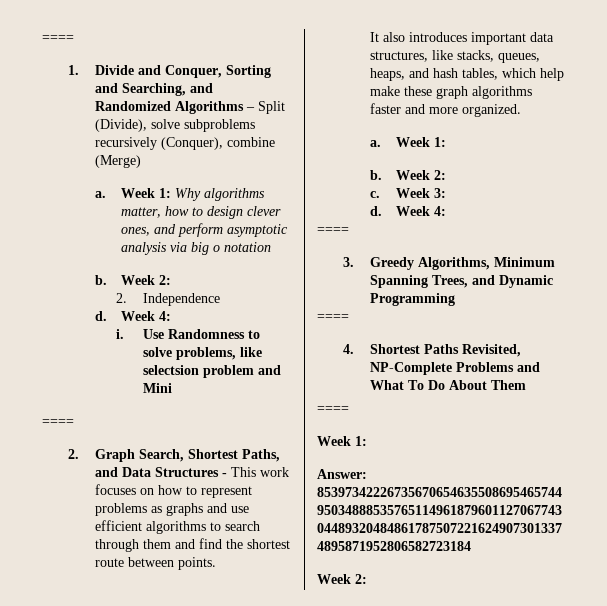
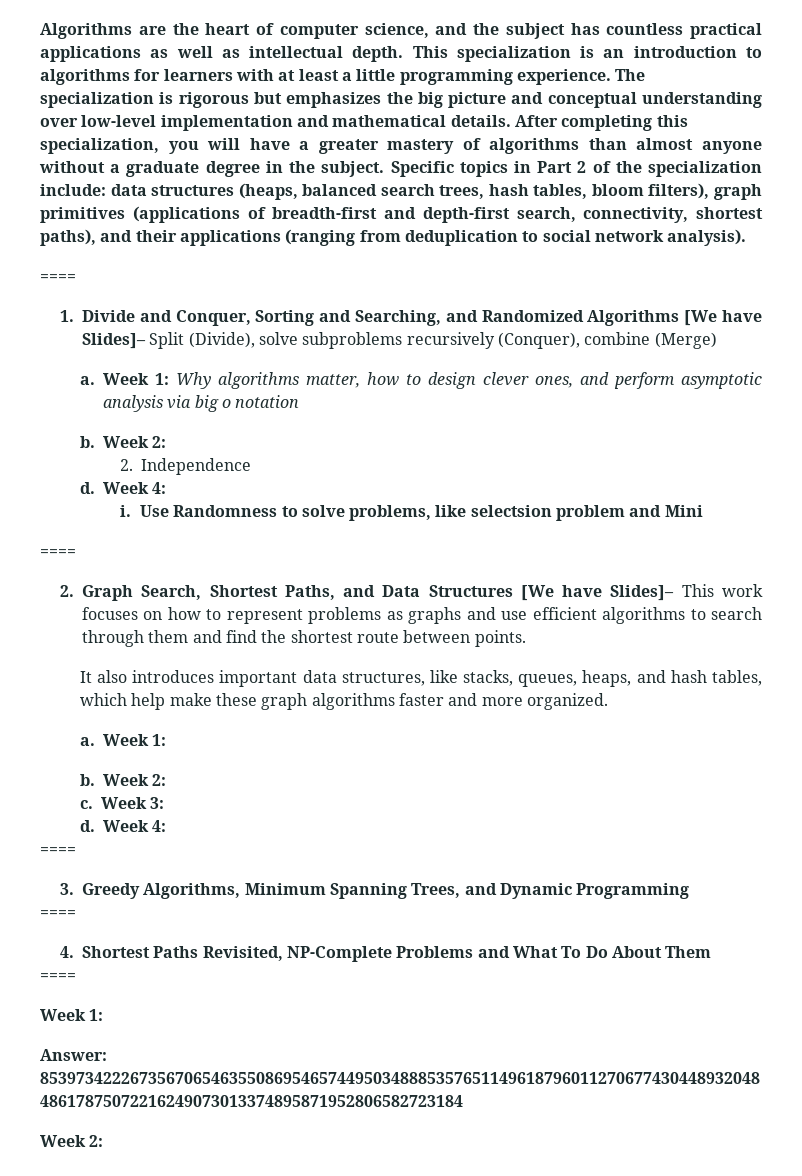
+ Algorithms are the heart of computer science, and the subject has countless practical applications as well as intellectual depth. This specialization is an introduction to algorithms for learners with at least a little programming experience. The specialization is rigorous but emphasizes the big picture and conceptual understanding over low-level implementation and mathematical details. After completing this specialization, you will have a greater mastery of algorithms than almost anyone without a graduate degree in the subject. Specific topics in Part 2 of the specialization include: data structures (heaps, balanced search trees, hash tables, bloom filters), graph primitives (applications of breadth-first and depth-first search, connectivity, shortest paths), and their applications (ranging from deduplication to social network analysis).
- 1. Divide and Conquer, Sorting and Searching, and Randomized Algorithms – Split (Divide), solve subproblems recursively (Conquer), combine (Merge)
+ 1. Divide and Conquer, Sorting and Searching, and Randomized Algorithms [We have Slides]– Split (Divide), solve subproblems recursively (Conquer), combine (Merge)
- 2. Graph Search, Shortest Paths, and Data Structures - This work focuses on how to represent problems as graphs and use efficient algorithms to search through them and find the shortest route between points.
+ 2. Graph Search, Shortest Paths, and Data Structures [We have Slides]– This work focuses on how to represent problems as graphs and use efficient algorithms to search through them and find the shortest route between points.

